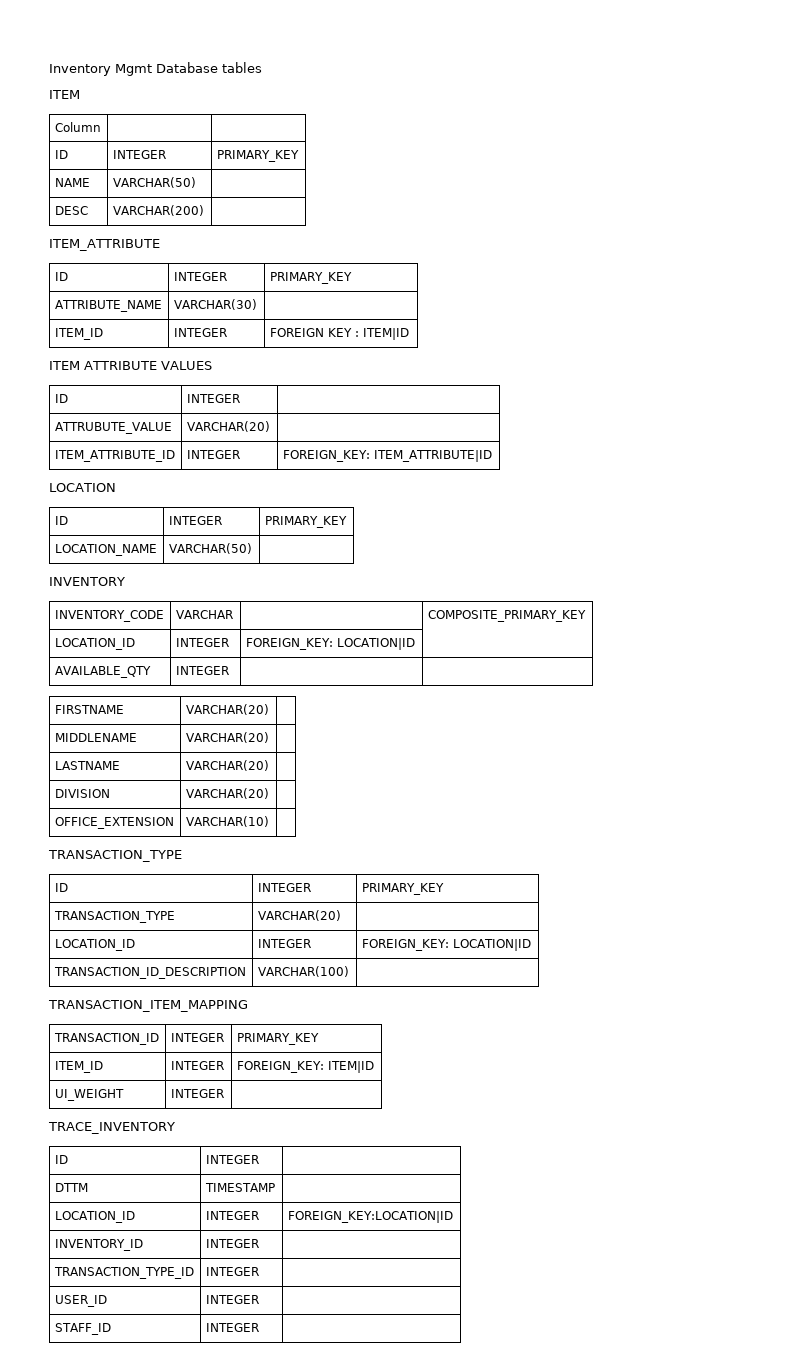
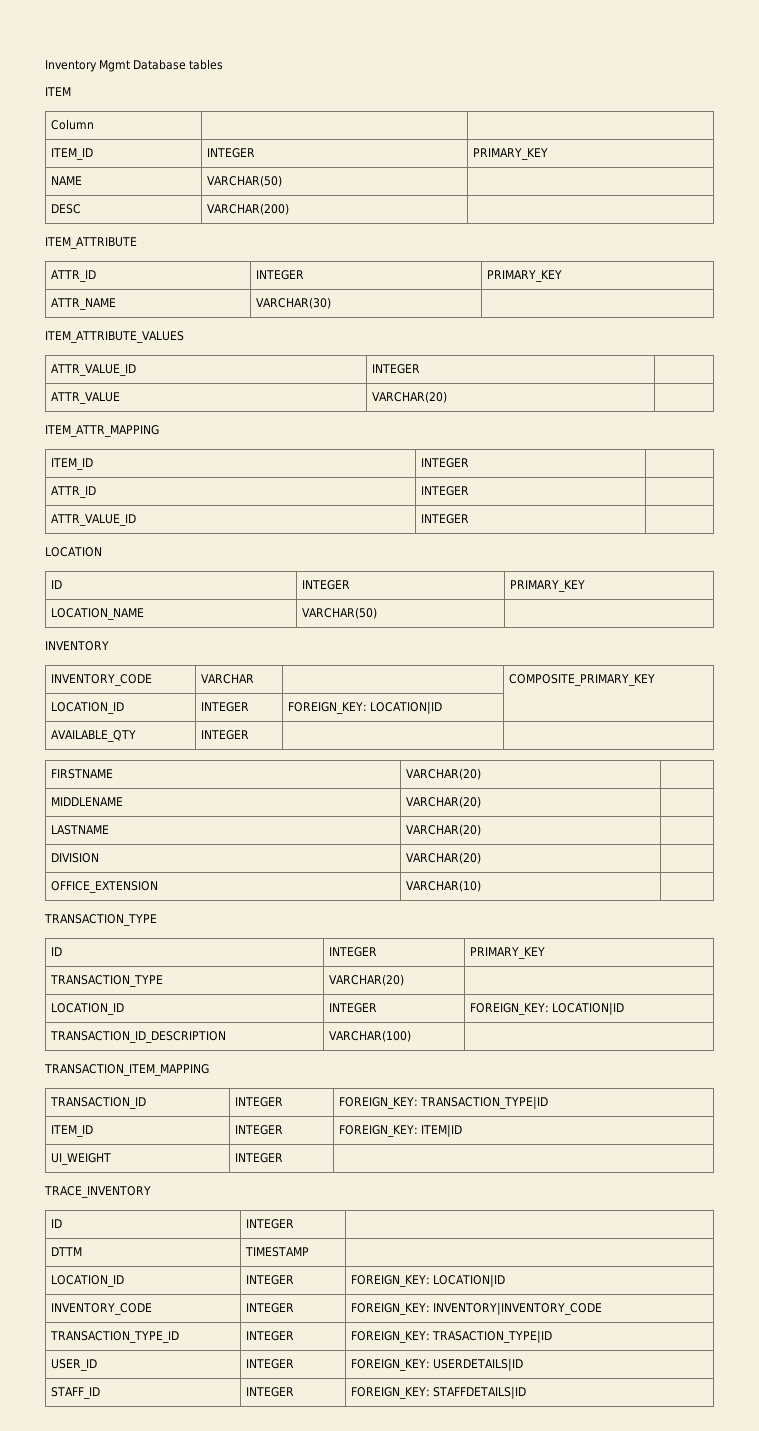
  Column | |
- ID | INTEGER | PRIMARY_KEY
+ ITEM_ID | INTEGER | PRIMARY_KEY
  ITEM_ATTRIBUTE
- ID | INTEGER | PRIMARY_KEY
- ATTRIBUTE_NAME | VARCHAR(30) |
+ ATTR_ID | INTEGER | PRIMARY_KEY
+ ATTR_NAME | VARCHAR(30) |
- ITEM_ID | INTEGER | FOREIGN KEY : ITEM|ID
- ITEM ATTRIBUTE VALUES
- ID | INTEGER |
- ATTRUBUTE_VALUE | VARCHAR(20) |
- ITEM_ATTRIBUTE_ID | INTEGER | FOREIGN_KEY: ITEM_ATTRIBUTE|ID
+ ITEM_ATTRIBUTE_VALUES
+ ATTR_VALUE_ID | INTEGER |
+ ATTR_VALUE | VARCHAR(20) |
+ ITEM_ATTR_MAPPING
+ ITEM_ID | INTEGER |
+ ATTR_ID | INTEGER |
+ ATTR_VALUE_ID | INTEGER |
- TRANSACTION_ID | INTEGER | PRIMARY_KEY
+ TRANSACTION_ID | INTEGER | FOREIGN_KEY: TRANSACTION_TYPE|ID
  DTTM | TIMESTAMP |
- LOCATION_ID | INTEGER | FOREIGN_KEY:LOCATION|ID
- INVENTORY_ID | INTEGER |
+ LOCATION_ID | INTEGER | FOREIGN_KEY: LOCATION|ID
+ INVENTORY_CODE | INTEGER | FOREIGN_KEY: INVENTORY|INVENTORY_CODE
- TRANSACTION_TYPE_ID | INTEGER |
+ TRANSACTION_TYPE_ID | INTEGER | FOREIGN_KEY: TRASACTION_TYPE|ID
- USER_ID | INTEGER |
+ USER_ID | INTEGER | FOREIGN_KEY: USERDETAILS|ID
- STAFF_ID | INTEGER |
+ STAFF_ID | INTEGER | FOREIGN_KEY: STAFFDETAILS|ID

